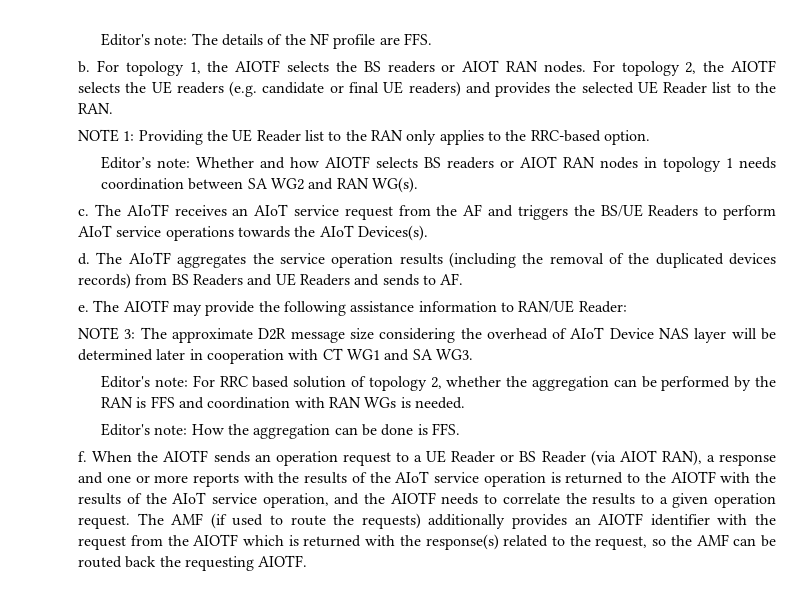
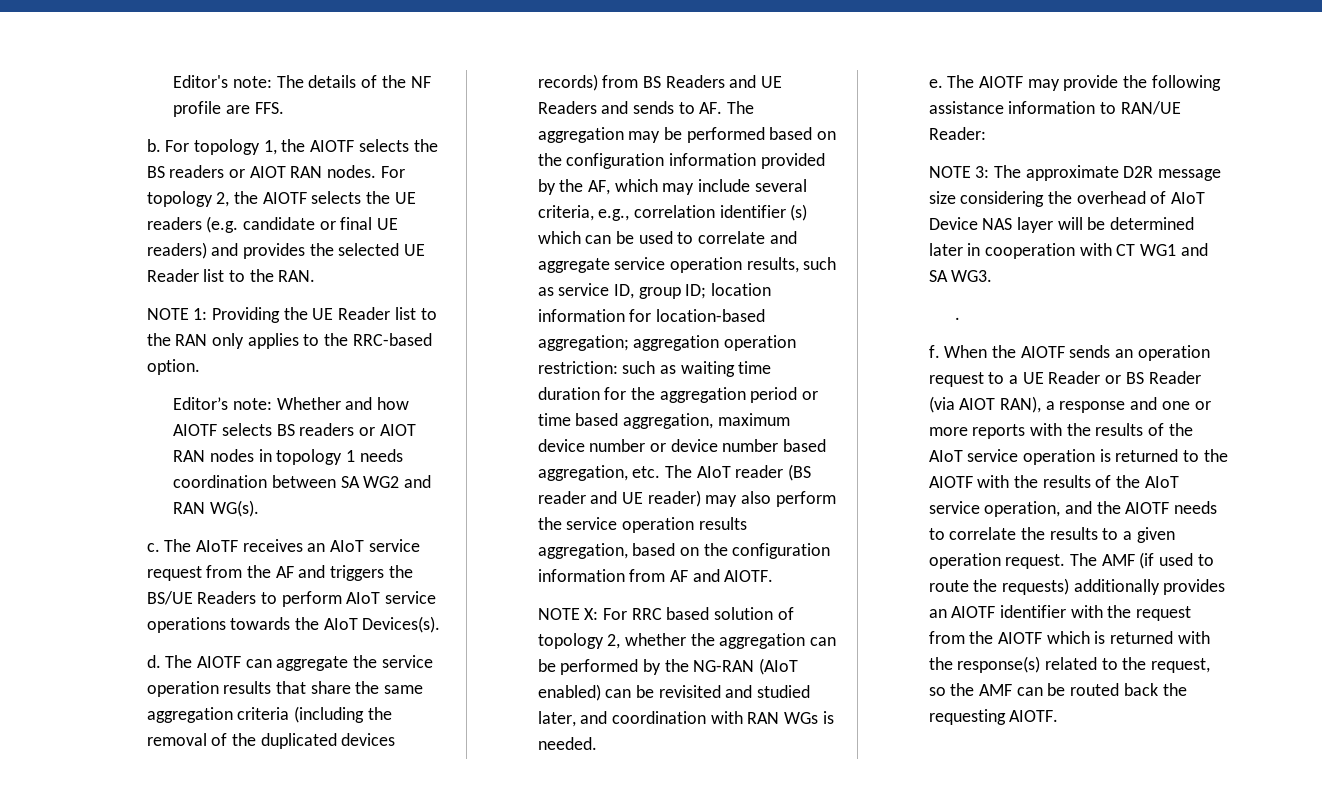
- The AIoTF aggregates the service operation results (including the removal of the duplicated devices records) from BS Readers and UE Readers and sends to AF.
+ The AIOTF can aggregate the service operation results that share the same aggregation criteria (including the removal of the duplicated devices records) from BS Readers and UE Readers and sends to AF. The aggregation may be performed based on the configuration information provided by the AF, which may include several criteria, e.g., correlation identifier (s) which can be used to correlate and aggregate service operation results, such as service ID, group ID; location information for location-based aggregation; aggregation operation restriction: such as waiting time duration for the aggregation period or time based aggregation, maximum device number or device number based aggregation, etc. The AIoT reader (BS reader and UE reader) may also perform the service operation results aggregation, based on the configuration information from AF and AIOTF.
+ NOTE X: For RRC based solution of topology 2, whether the aggregation can be performed by the NG-RAN (AIoT enabled) can be revisited and studied later, and coordination with RAN WGs is needed.
- Editor's note: For RRC based solution of topology 2, whether the aggregation can be performed by the RAN is FFS and coordination with RAN WGs is needed.
- Editor's note: How the aggregation can be done is FFS.
+ .

